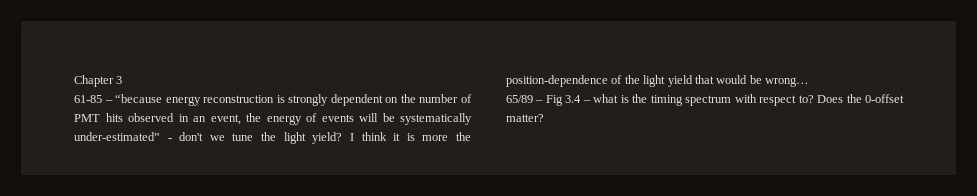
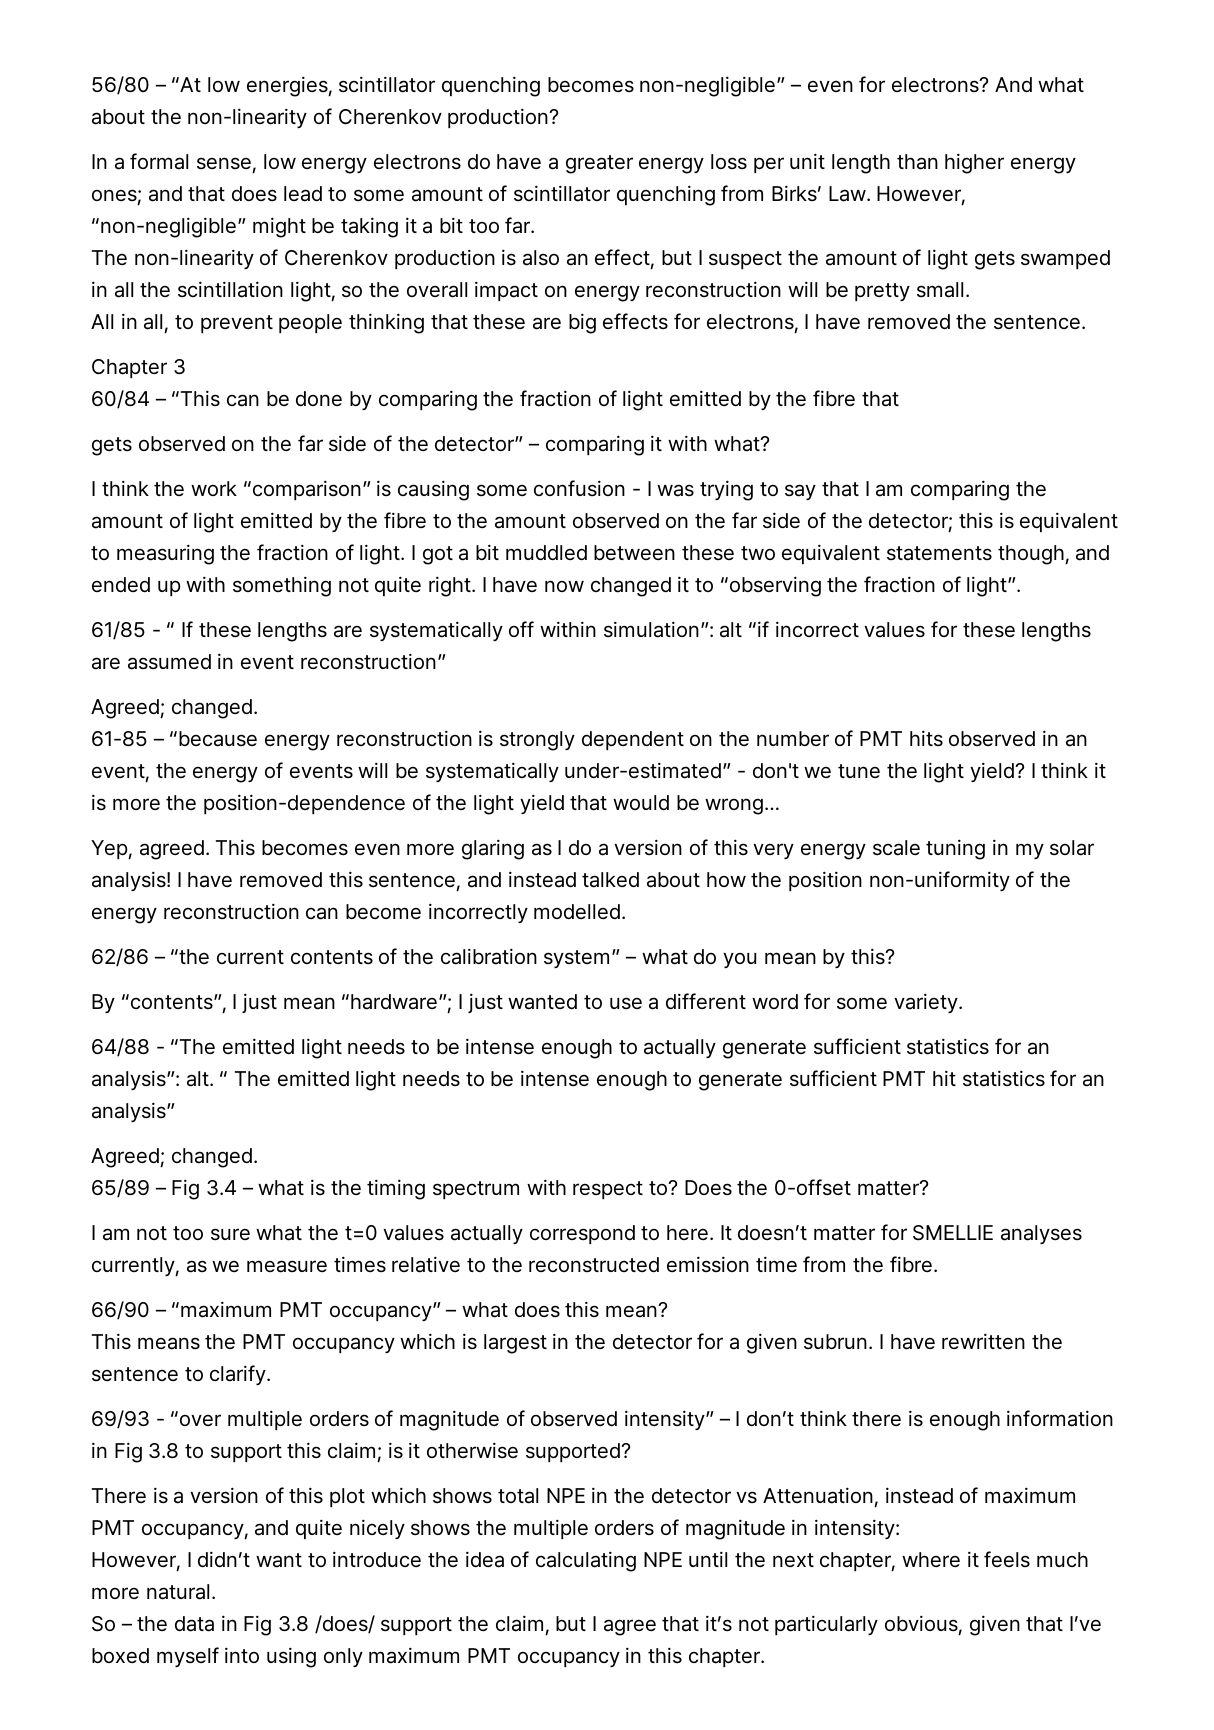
+ 56/80 – “At low energies, scintillator quenching becomes non-negligible” – even for electrons? And what about the non-linearity of Cherenkov production?
+ In a formal sense, low energy electrons do have a greater energy loss per unit length than higher energy ones; and that does lead to some amount of scintillator quenching from Birks’ Law. However, “non-negligible” might be taking it a bit too far.
+ The non-linearity of Cherenkov production is also an effect, but I suspect the amount of light gets swamped in all the scintillation light, so the overall impact on energy reconstruction will be pretty small.
+ All in all, to prevent people thinking that these are big effects for electrons, I have removed the sentence.
  Chapter 3
+ 60/84 – “This can be done by comparing the fraction of light emitted by the fibre that
+ gets observed on the far side of the detector” – comparing it with what?
+ I think the work “comparison” is causing some confusion - I was trying to say that I am comparing the amount of light emitted by the fibre to the amount observed on the far side of the detector; this is equivalent to measuring the fraction of light. I got a bit muddled between these two equivalent statements though, and ended up with something not quite right. I have now changed it to “observing the fraction of light”.
+ 61/85 - “ If these lengths are systematically off within simulation”: alt “if incorrect values for these lengths are assumed in event reconstruction”
+ Agreed; changed.
+ Yep, agreed. This becomes even more glaring as I do a version of this very energy scale tuning in my solar analysis! I have removed this sentence, and instead talked about how the position non-uniformity of the energy reconstruction can become incorrectly modelled.
+ 62/86 – “the current contents of the calibration system” – what do you mean by this?
+ By “contents”, I just mean “hardware”; I just wanted to use a different word for some variety.
+ 64/88 - “The emitted light needs to be intense enough to actually generate sufficient statistics for an analysis”: alt. “ The emitted light needs to be intense enough to generate sufficient PMT hit statistics for an analysis”
+ Agreed; changed.
+ I am not too sure what the t=0 values actually correspond to here. It doesn’t matter for SMELLIE analyses currently, as we measure times relative to the reconstructed emission time from the fibre.
+ 66/90 – “maximum PMT occupancy” – what does this mean?
+ This means the PMT occupancy which is largest in the detector for a given subrun. I have rewritten the sentence to clarify.
+ 69/93 - “over multiple orders of magnitude of observed intensity” – I don’t think there is enough information in Fig 3.8 to support this claim; is it otherwise supported?
+ There is a version of this plot which shows total NPE in the detector vs Attenuation, instead of maximum PMT occupancy, and quite nicely shows the multiple orders of magnitude in intensity:
+ However, I didn’t want to introduce the idea of calculating NPE until the next chapter, where it feels much more natural.
+ So – the data in Fig 3.8 /does/ support the claim, but I agree that it’s not particularly obvious, given that I’ve boxed myself into using only maximum PMT occupancy in this chapter.

